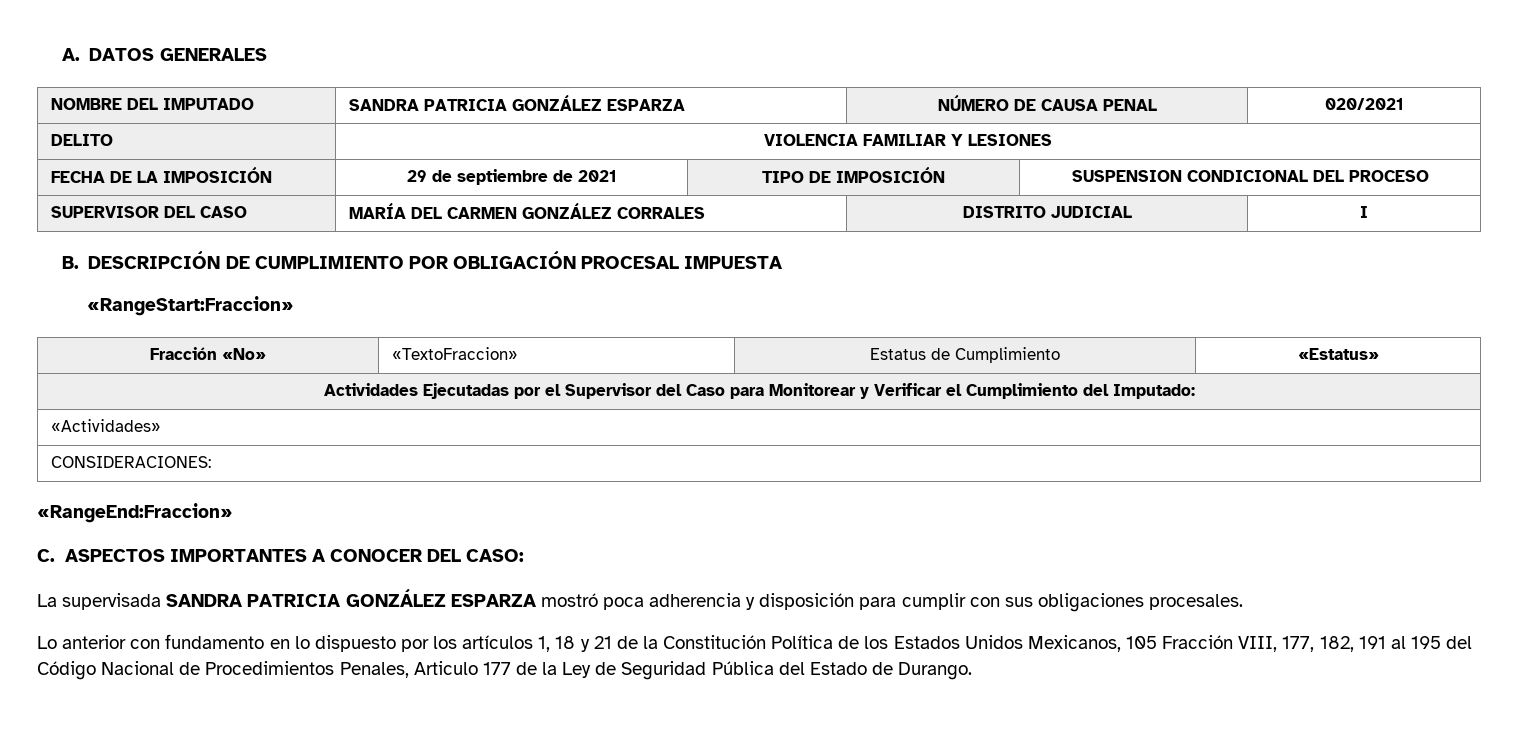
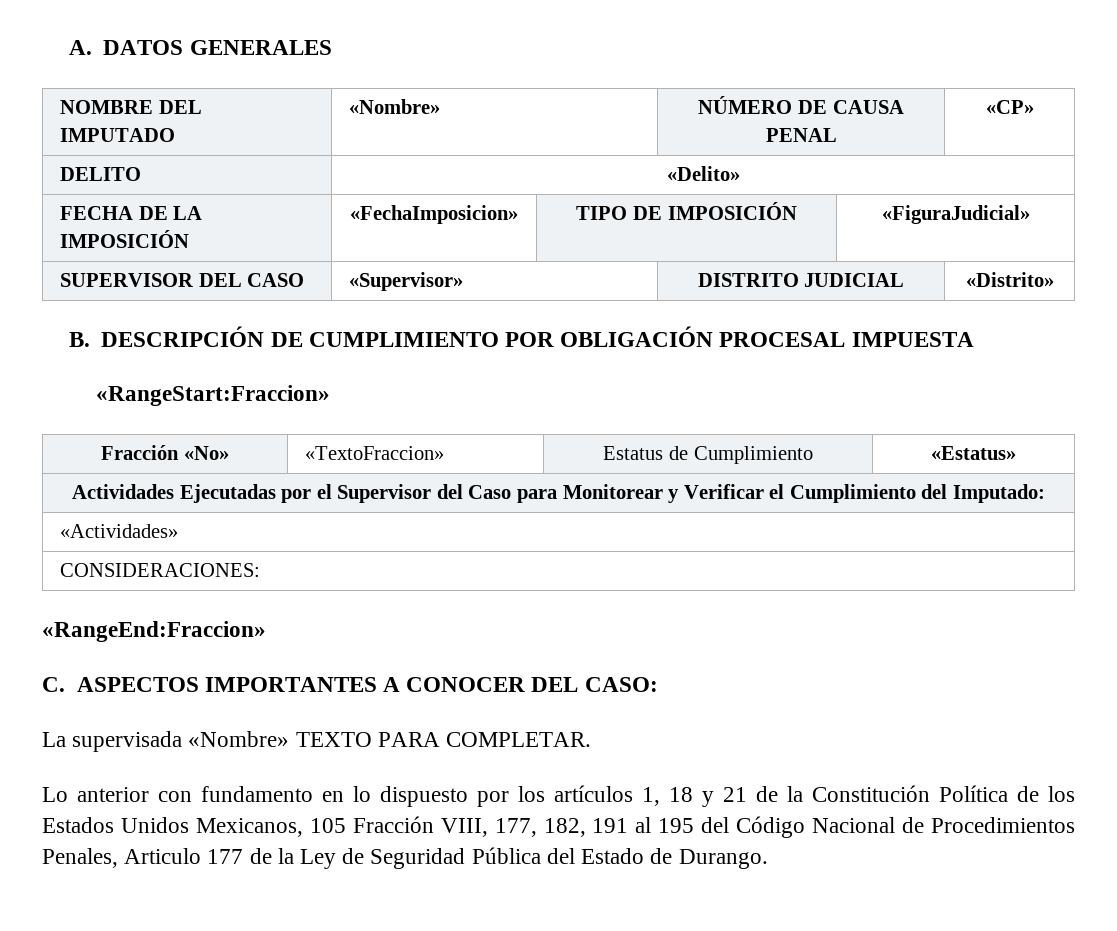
- NOMBRE DEL IMPUTADO | SANDRA PATRICIA GONZÁLEZ ESPARZA | NÚMERO DE CAUSA PENAL | 020/2021
+ NOMBRE DEL IMPUTADO | «Nombre» | NÚMERO DE CAUSA PENAL | «CP»
- DELITO | VIOLENCIA FAMILIAR Y LESIONES
+ DELITO | «Delito»
- FECHA DE LA IMPOSICIÓN | 29 de septiembre de 2021 | TIPO DE IMPOSICIÓN | SUSPENSION CONDICIONAL DEL PROCESO
+ FECHA DE LA IMPOSICIÓN | «FechaImposicion» | TIPO DE IMPOSICIÓN | «FiguraJudicial»
- SUPERVISOR DEL CASO | MARÍA DEL CARMEN GONZÁLEZ CORRALES | DISTRITO JUDICIAL | I
+ SUPERVISOR DEL CASO | «Supervisor» | DISTRITO JUDICIAL | «Distrito»
- La supervisada SANDRA PATRICIA GONZÁLEZ ESPARZA mostró poca adherencia y disposición para cumplir con sus obligaciones procesales.
+ La supervisada «Nombre» TEXTO PARA COMPLETAR.

